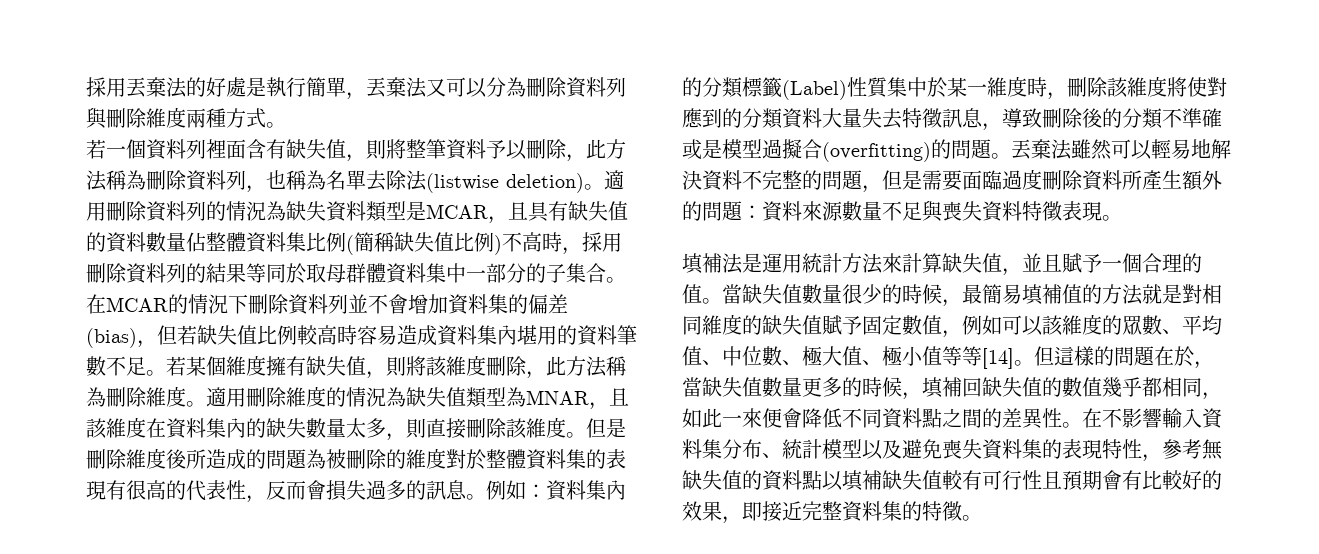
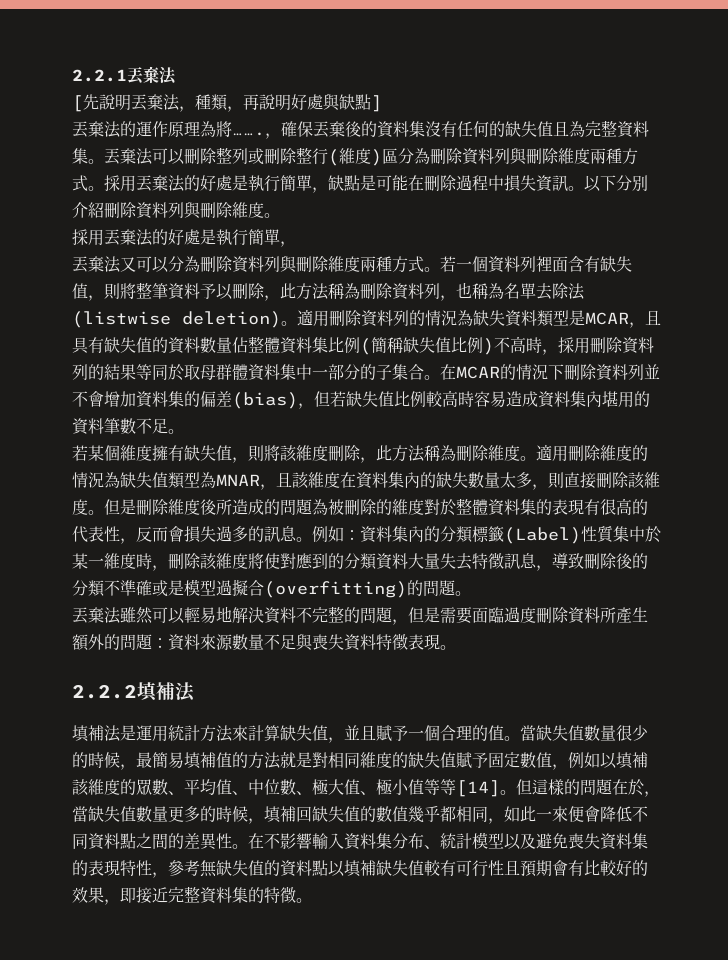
- 採用丟棄法的好處是執行簡單，丟棄法又可以分為刪除資料列與刪除維度兩種方式。
- 若一個資料列裡面含有缺失值，則將整筆資料予以刪除，此方法稱為刪除資料列，也稱為名單去除法(listwise deletion)。
+ 2.2.1丟棄法
+ [先說明丟棄法，種類，再說明好處與缺點]
+ 丟棄法的運作原理為將…….，確保丟棄後的資料集沒有任何的缺失值且為完整資料集。丟棄法可以刪除整列或刪除整行(維度)區分為刪除資料列與刪除維度兩種方式。採用丟棄法的好處是執行簡單，缺點是可能在刪除過程中損失資訊。以下分別介紹刪除資料列與刪除維度。
+ 採用丟棄法的好處是執行簡單，
+ 丟棄法又可以分為刪除資料列與刪除維度兩種方式。若一個資料列裡面含有缺失值，則將整筆資料予以刪除，此方法稱為刪除資料列，也稱為名單去除法(listwise deletion)。
- 在MCAR的情況下刪除資料列並不會增加資料集的偏差(bias)，但若缺失值比例較高時容易造成資料集內堪用的資料筆數不足。若某個維度擁有缺失值，則將該維度刪除，此方法稱為刪除維度。
+ 在MCAR的情況下刪除資料列並不會增加資料集的偏差(bias)，但若缺失值比例較高時容易造成資料集內堪用的資料筆數不足。
+ 若某個維度擁有缺失值，則將該維度刪除，此方法稱為刪除維度。
- 資料集內的分類標籤(Label)性質集中於某一維度時，刪除該維度將使對應到的分類資料大量失去特徵訊息，導致刪除後的分類不準確或是模型過擬合(overfitting)的問題。丟棄法雖然可以輕易地解決資料不完整的問題，但是需要面臨過度刪除資料所產生額外的問題：
+ 資料集內的分類標籤(Label)性質集中於某一維度時，刪除該維度將使對應到的分類資料大量失去特徵訊息，導致刪除後的分類不準確或是模型過擬合(overfitting)的問題。
+ 丟棄法雖然可以輕易地解決資料不完整的問題，但是需要面臨過度刪除資料所產生額外的問題：
+ 2.2.2填補法
- 當缺失值數量很少的時候，最簡易填補值的方法就是對相同維度的缺失值賦予固定數值，例如可以該維度的眾數、平均值、中位數、極大值、極小值等等[14]。
+ 當缺失值數量很少的時候，最簡易填補值的方法就是對相同維度的缺失值賦予固定數值，例如以填補該維度的眾數、平均值、中位數、極大值、極小值等等[14]。

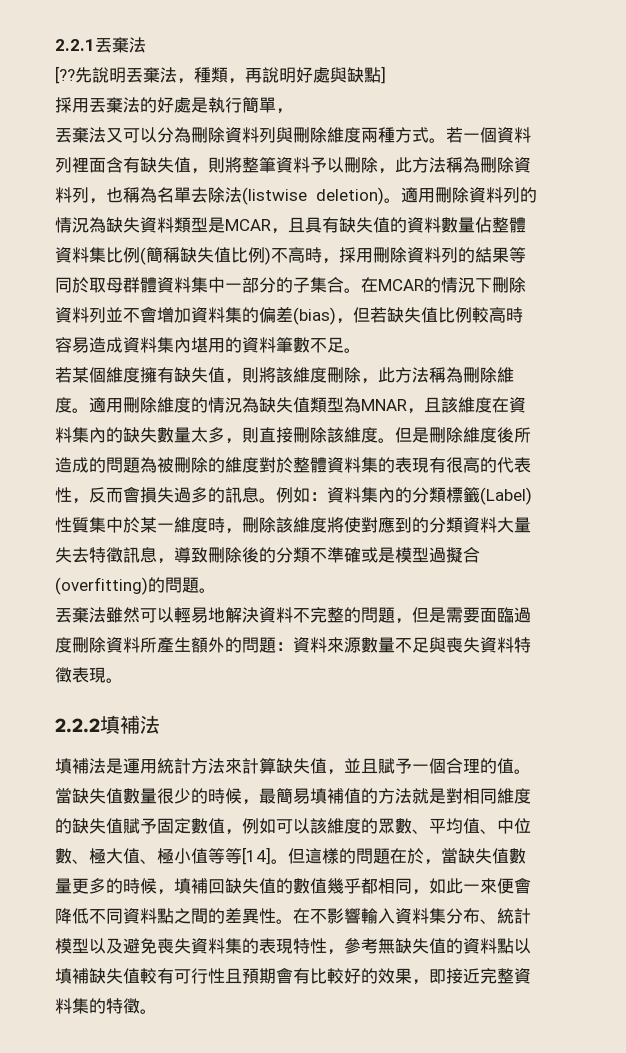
- [先說明丟棄法，種類，再說明好處與缺點]
+ [??先說明丟棄法，種類，再說明好處與缺點]
- 丟棄法的運作原理為將…….，確保丟棄後的資料集沒有任何的缺失值且為完整資料集。丟棄法可以刪除整列或刪除整行(維度)區分為刪除資料列與刪除維度兩種方式。採用丟棄法的好處是執行簡單，缺點是可能在刪除過程中損失資訊。以下分別介紹刪除資料列與刪除維度。
- 當缺失值數量很少的時候，最簡易填補值的方法就是對相同維度的缺失值賦予固定數值，例如以填補該維度的眾數、平均值、中位數、極大值、極小值等等[14]。
+ 當缺失值數量很少的時候，最簡易填補值的方法就是對相同維度的缺失值賦予固定數值，例如可以該維度的眾數、平均值、中位數、極大值、極小值等等[14]。

